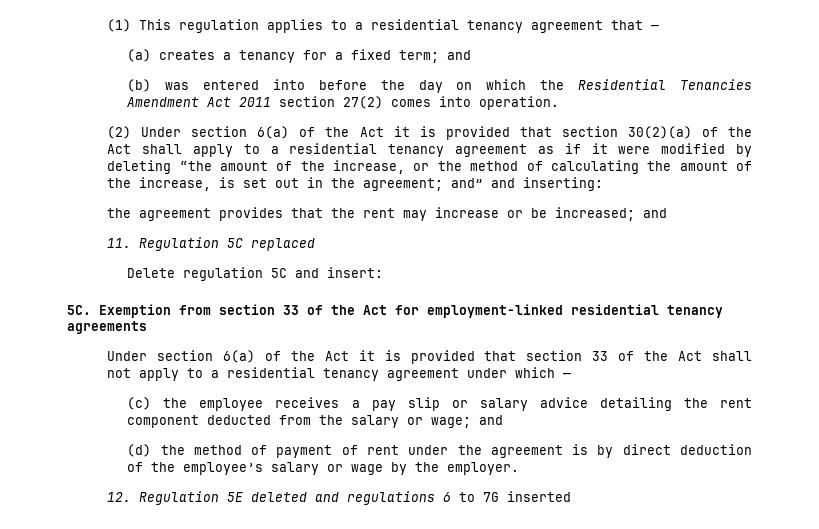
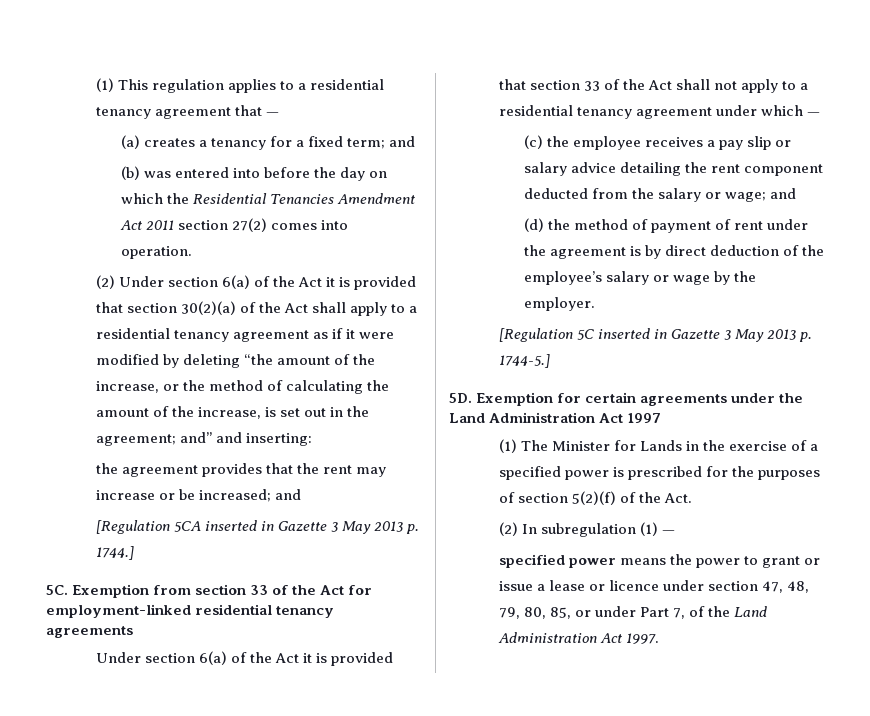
- 11. Regulation 5C replaced
- Delete regulation 5C and insert:
+ [Regulation 5CA inserted in Gazette 3 May 2013 p. 1744.]
- 12. Regulation 5E deleted and regulations 6 to 7G inserted
+ [Regulation 5C inserted in Gazette 3 May 2013 p. 1744-5.]
+ 5D. Exemption for certain agreements under the Land Administration Act 1997
+ (1) The Minister for Lands in the exercise of a specified power is prescribed for the purposes of section 5(2)(f) of the Act.
+ (2) In subregulation (1) —
+ specified power means the power to grant or issue a lease or licence under section 47, 48, 79, 80, 85, or under Part 7, of the Land Administration Act 1997.

